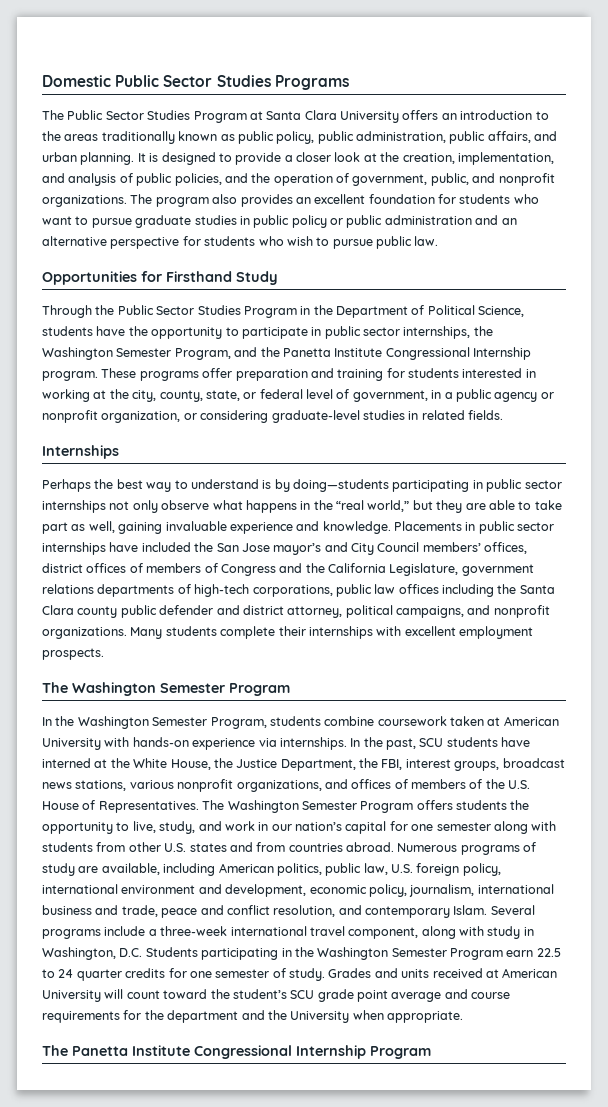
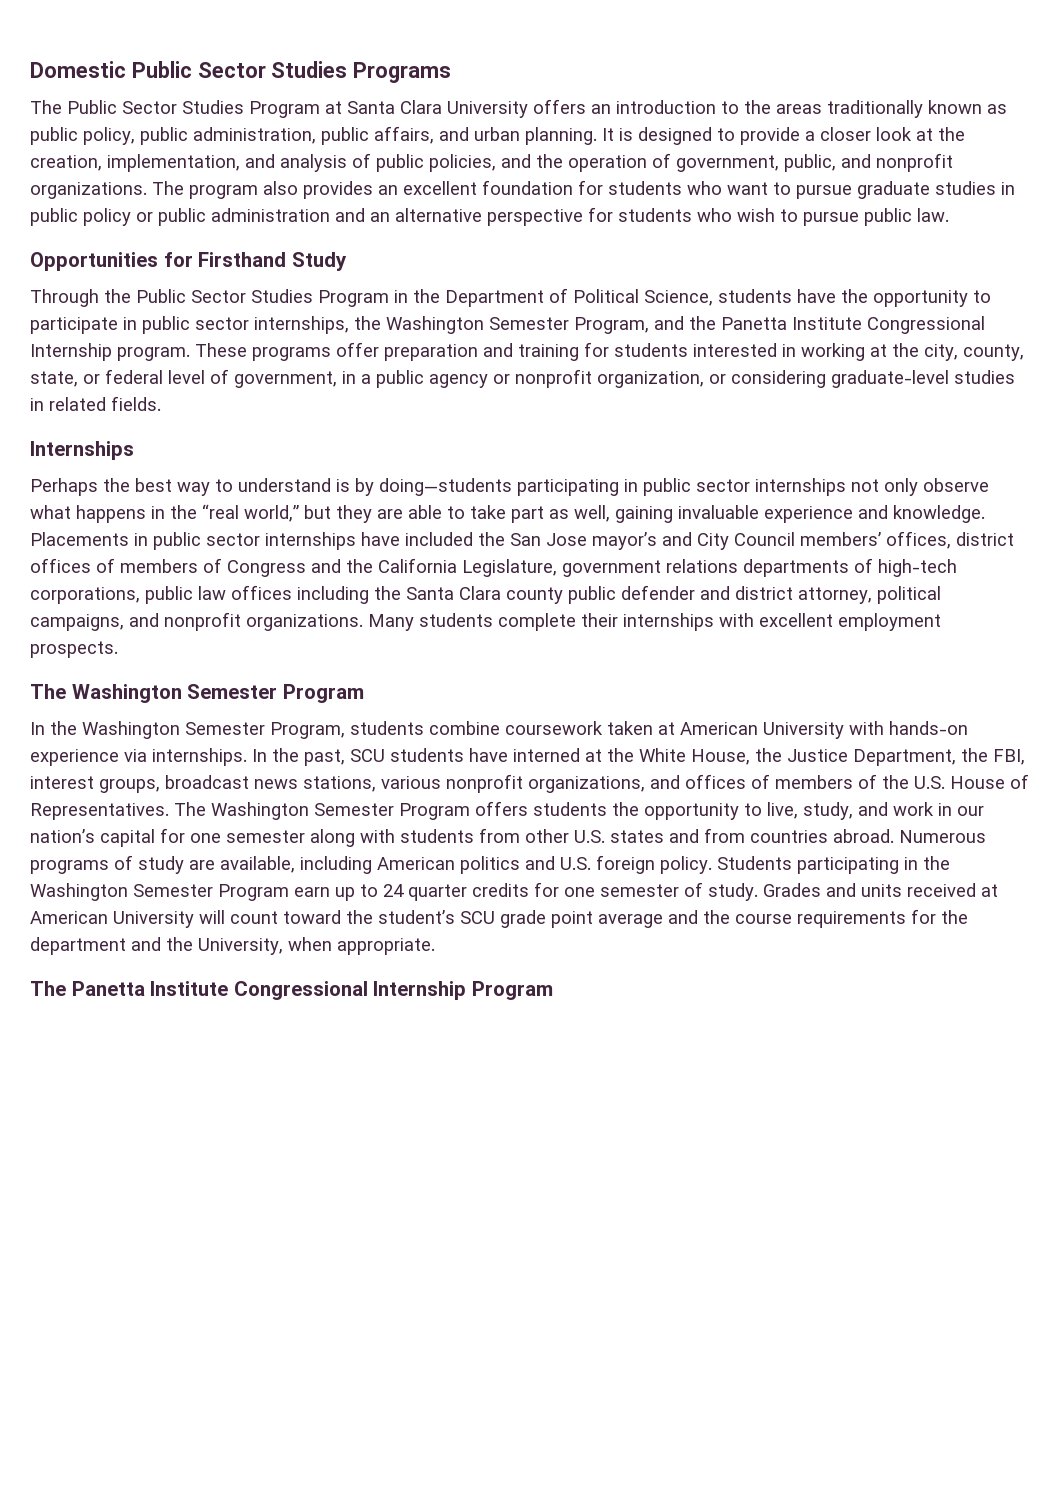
- Numerous programs of study are available, including American politics, public law, U.S. foreign policy, international environment and development, economic policy, journalism, international business and trade, peace and conflict resolution, and contemporary Islam. Several programs include a three-week international travel component, along with study in Washington, D.C. Students participating in the Washington Semester Program earn 22.5 to 24 quarter credits for one semester of study.
+ Numerous programs of study are available, including American politics and U.S. foreign policy. Students participating in the Washington Semester Program earn up to 24 quarter credits for one semester of study.
- Grades and units received at American University will count toward the student’s SCU grade point average and course requirements for the department and the University when appropriate.
+ Grades and units received at American University will count toward the student’s SCU grade point average and the course requirements for the department and the University, when appropriate.

